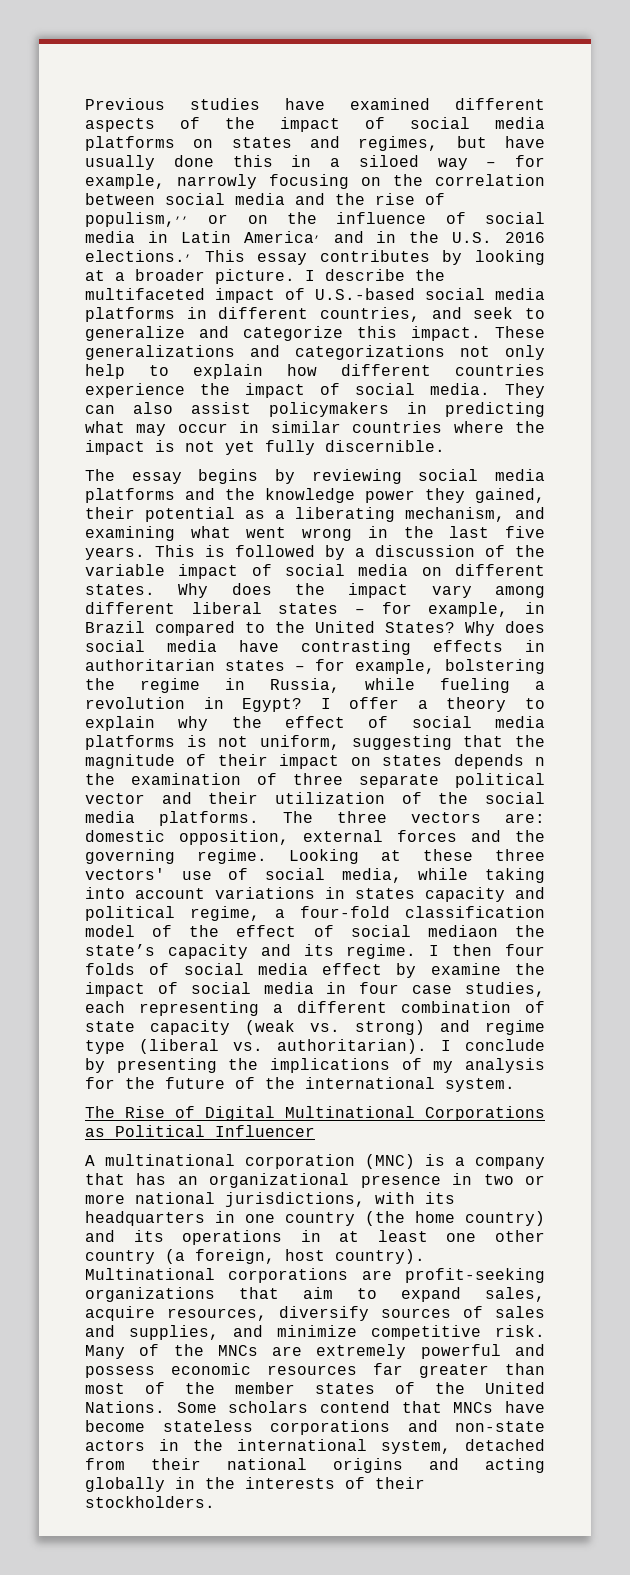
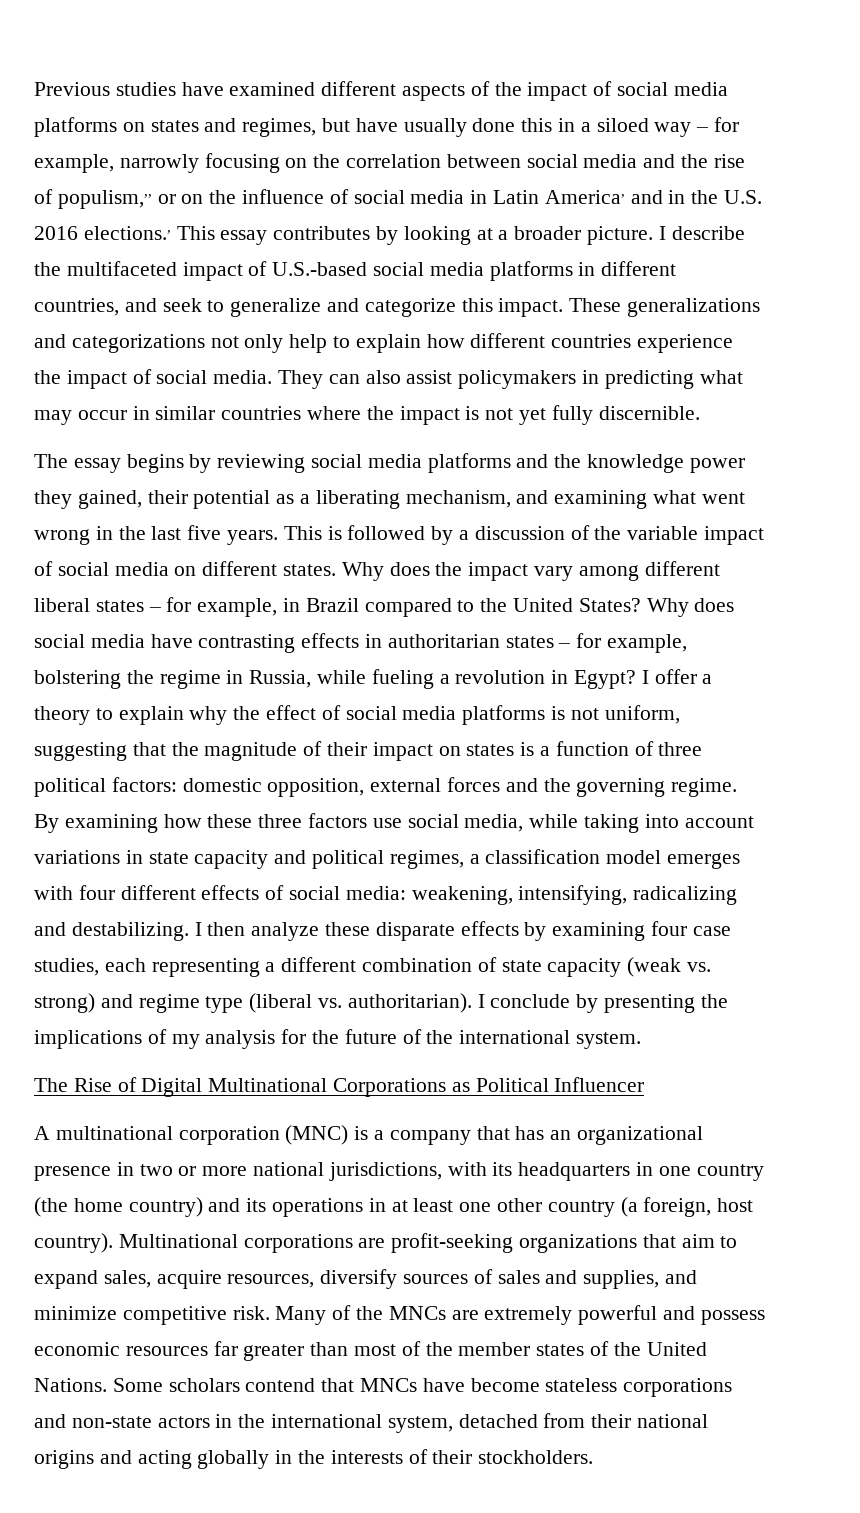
- I offer a theory to explain why the effect of social media platforms is not uniform, suggesting that the magnitude of their impact on states depends n the examination of three separate political vector and their utilization of the social media platforms. The three vectors are: domestic opposition, external forces and the governing regime.
+ I offer a theory to explain why the effect of social media platforms is not uniform, suggesting that the magnitude of their impact on states is a function of three political factors: domestic opposition, external forces and the governing regime.
- Looking at these three vectors' use of social media, while taking into account variations in states capacity and political regime, a four-fold classification model of the effect of social mediaon the state’s capacity and its regime. I then four folds of social media effect by examine the impact of social media in four case studies, each representing a different combination of state capacity (weak vs. strong) and regime type (liberal vs. authoritarian).
+ By examining how these three factors use social media, while taking into account variations in state capacity and political regimes, a classification model emerges with four different effects of social media: weakening, intensifying, radicalizing and destabilizing. I then analyze these disparate effects by examining four case studies, each representing a different combination of state capacity (weak vs. strong) and regime type (liberal vs. authoritarian).

